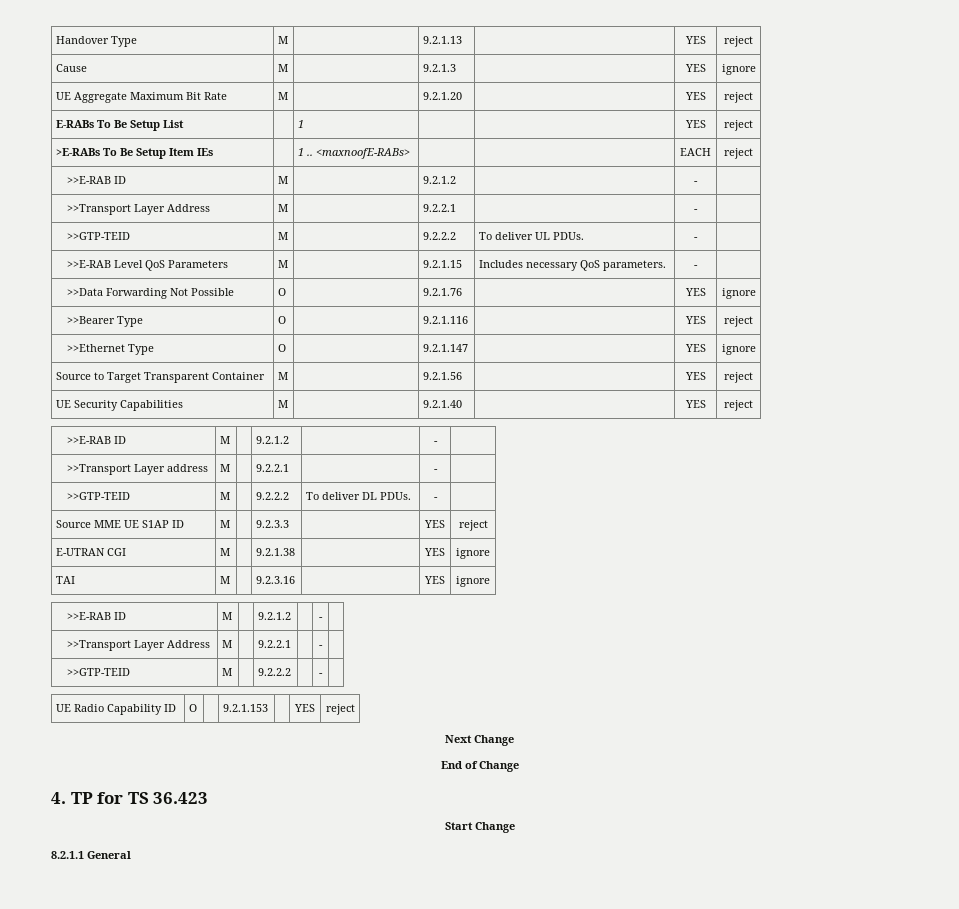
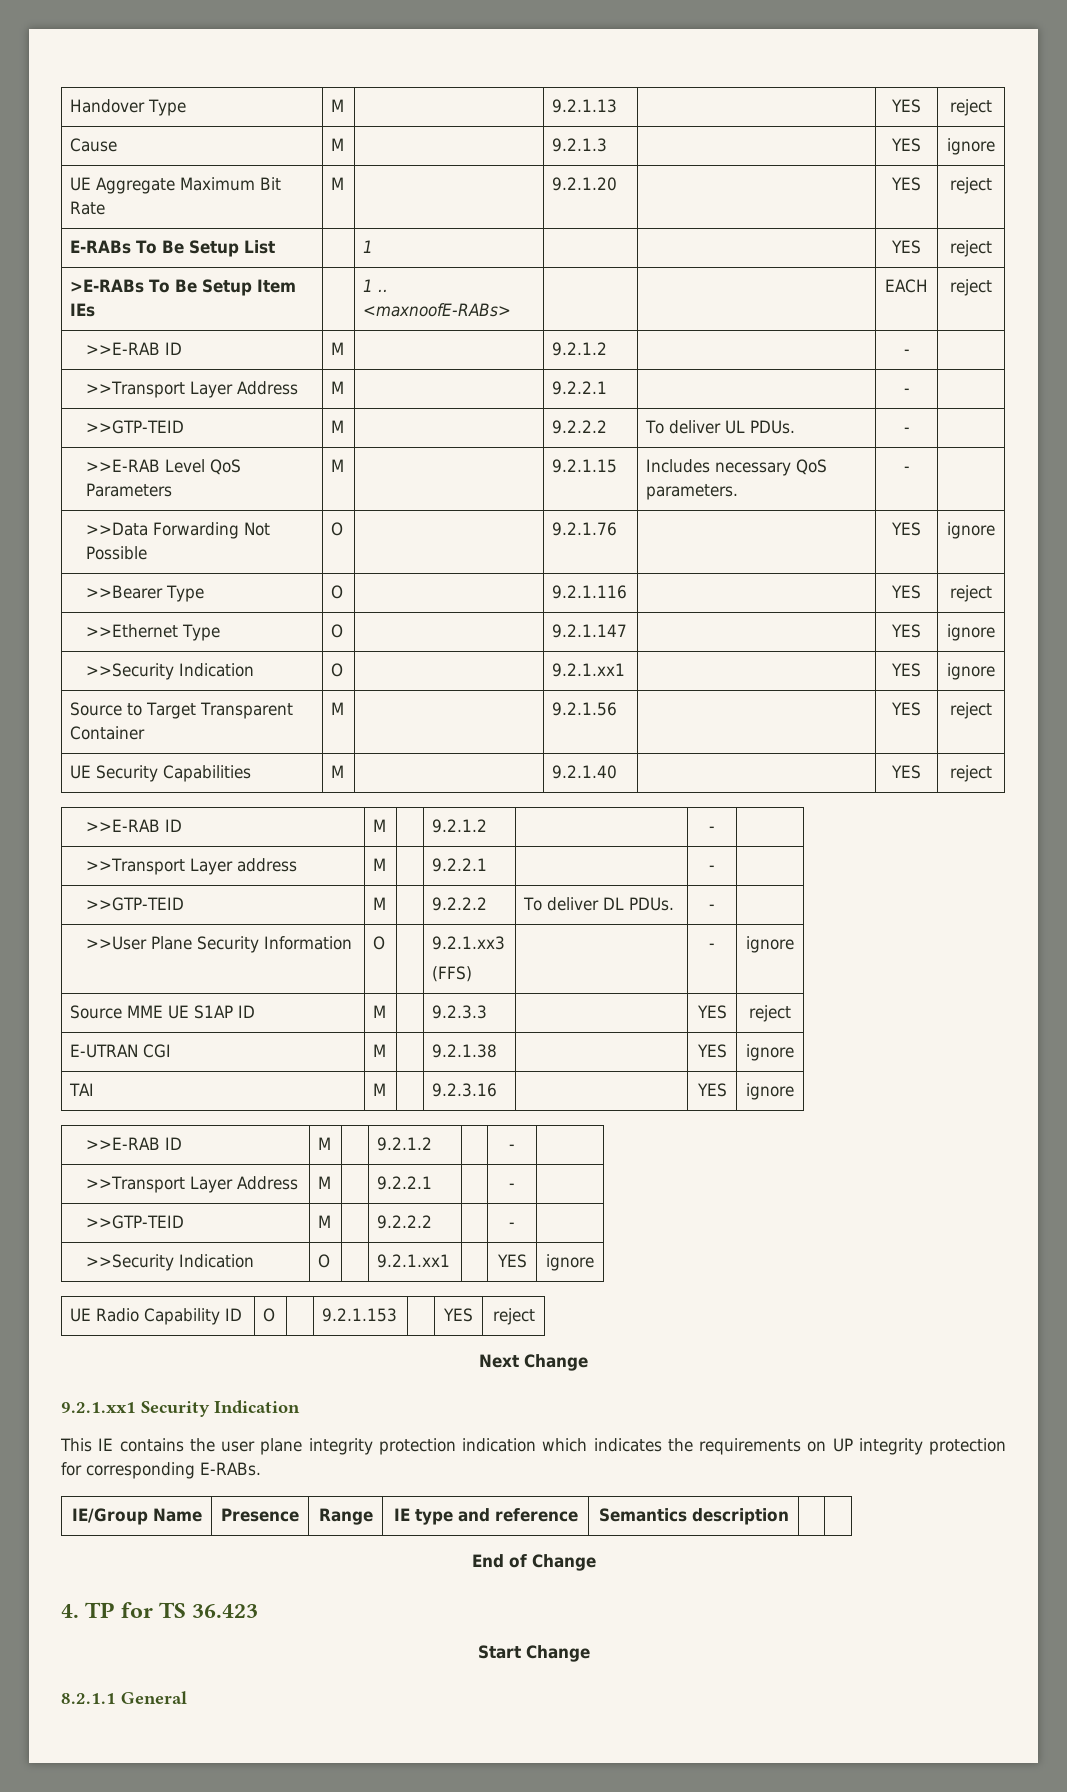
  >>Ethernet Type | O | | 9.2.1.147 | | YES | ignore
+ >>Security Indication | O | | 9.2.1.xx1 | | YES | ignore
+ >>User Plane Security Information | O | | 9.2.1.xx3
+ (FFS) | | - | ignore
  >>GTP-TEID | M | | 9.2.2.2 | | - |
+ >>Security Indication | O | | 9.2.1.xx1 | | YES | ignore
+ 9.2.1.xx1 Security Indication
+ This IE contains the user plane integrity protection indication which indicates the requirements on UP integrity protection for corresponding E-RABs.
+ IE/Group Name | Presence | Range | IE type and reference | Semantics description | |

